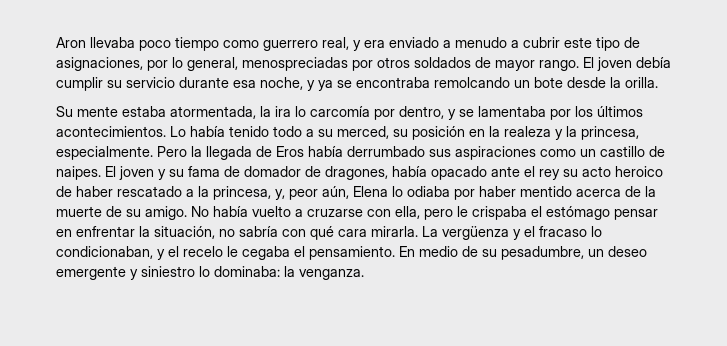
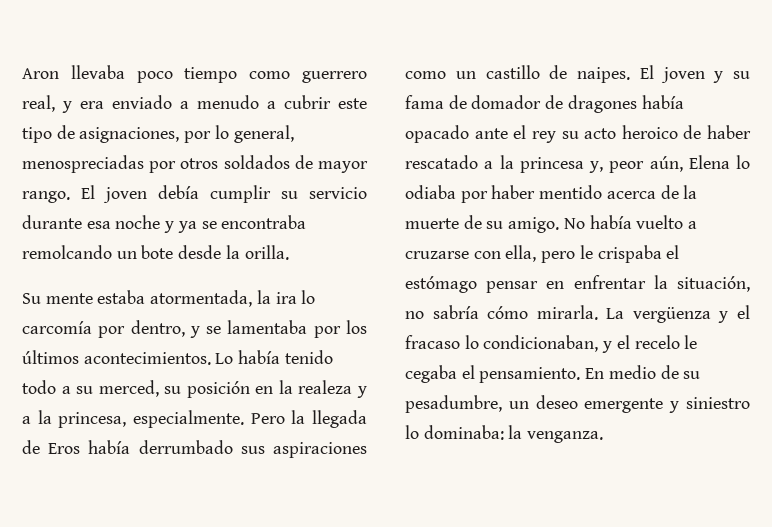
- El joven debía cumplir su servicio durante esa noche, y ya se encontraba remolcando un bote desde la orilla.
+ El joven debía cumplir su servicio durante esa noche y ya se encontraba remolcando un bote desde la orilla.
- Lo había tenido todo a su merced, su posición en la realeza y la princesa, especialmente.
+ Lo había tenido todo a su merced, su posición en la realeza y a la princesa, especialmente.
- El joven y su fama de domador de dragones, había opacado ante el rey su acto heroico de haber rescatado a la princesa, y, peor aún, Elena lo odiaba por haber mentido acerca de la muerte de su amigo.
+ El joven y su fama de domador de dragones había opacado ante el rey su acto heroico de haber rescatado a la princesa y, peor aún, Elena lo odiaba por haber mentido acerca de la muerte de su amigo.
- No había vuelto a cruzarse con ella, pero le crispaba el estómago pensar en enfrentar la situación, no sabría con qué cara mirarla.
+ No había vuelto a cruzarse con ella, pero le crispaba el estómago pensar en enfrentar la situación, no sabría cómo mirarla.

